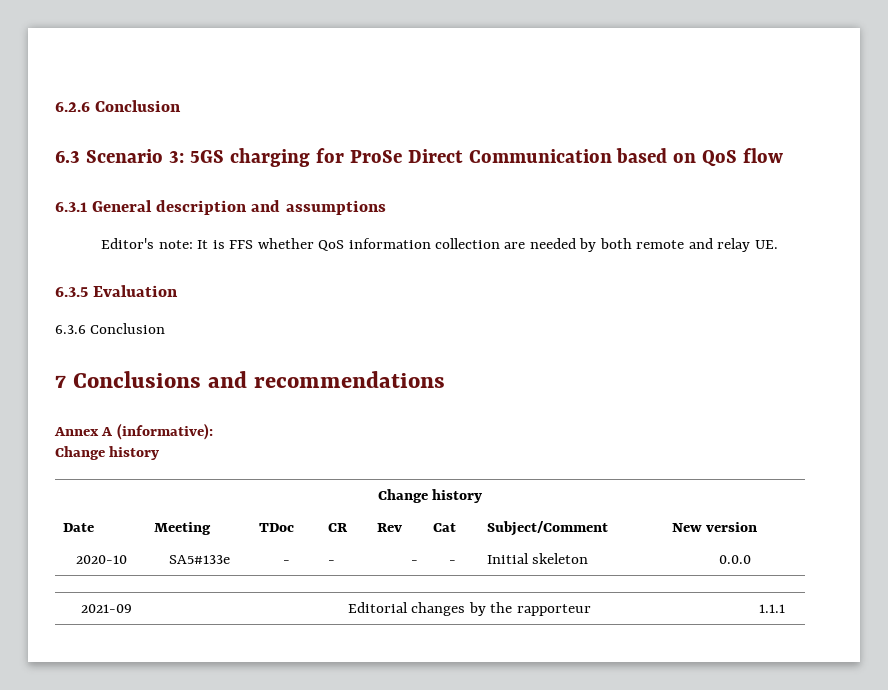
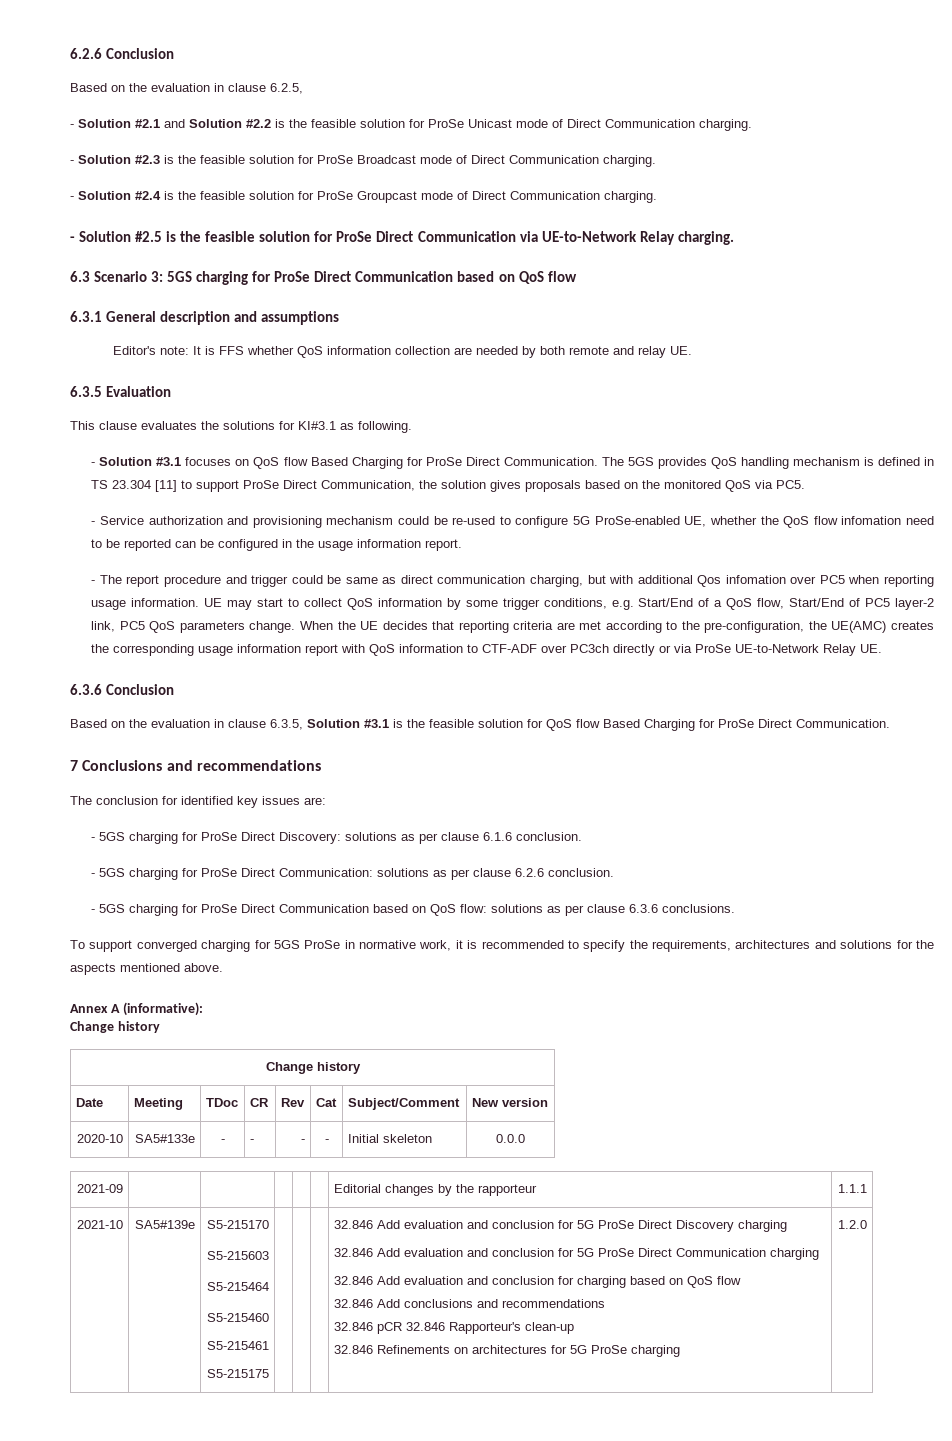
+ Based on the evaluation in clause 6.2.5,
+ - Solution #2.1 and Solution #2.2 is the feasible solution for ProSe Unicast mode of Direct Communication charging.
+ - Solution #2.3 is the feasible solution for ProSe Broadcast mode of Direct Communication charging.
+ - Solution #2.4 is the feasible solution for ProSe Groupcast mode of Direct Communication charging.
+ - Solution #2.5 is the feasible solution for ProSe Direct Communication via UE-to-Network Relay charging.
+ This clause evaluates the solutions for KI#3.1 as following.
+ - Solution #3.1 focuses on QoS flow Based Charging for ProSe Direct Communication. The 5GS provides QoS handling mechanism is defined in TS 23.304 [11] to support ProSe Direct Communication, the solution gives proposals based on the monitored QoS via PC5.
+ - Service authorization and provisioning mechanism could be re-used to configure 5G ProSe-enabled UE, whether the QoS flow infomation need to be reported can be configured in the usage information report.
+ - The report procedure and trigger could be same as direct communication charging, but with additional Qos infomation over PC5 when reporting usage information. UE may start to collect QoS information by some trigger conditions, e.g. Start/End of a QoS flow, Start/End of PC5 layer-2 link, PC5 QoS parameters change. When the UE decides that reporting criteria are met according to the pre-configuration, the UE(AMC) creates the corresponding usage information report with QoS information to CTF-ADF over PC3ch directly or via ProSe UE-to-Network Relay UE.
  6.3.6 Conclusion
+ Based on the evaluation in clause 6.3.5, Solution #3.1 is the feasible solution for QoS flow Based Charging for ProSe Direct Communication.
  7 Conclusions and recommendations
+ The conclusion for identified key issues are:
+ - 5GS charging for ProSe Direct Discovery: solutions as per clause 6.1.6 conclusion.
+ - 5GS charging for ProSe Direct Communication: solutions as per clause 6.2.6 conclusion.
+ - 5GS charging for ProSe Direct Communication based on QoS flow: solutions as per clause 6.3.6 conclusions.
+ To support converged charging for 5GS ProSe in normative work, it is recommended to specify the requirements, architectures and solutions for the aspects mentioned above.
+ 2021-10 | SA5#139e | S5-215170
+ S5-215603
+ S5-215464
+ S5-215460
+ S5-215461
+ S5-215175 | | | | 32.846 Add evaluation and conclusion for 5G ProSe Direct Discovery charging
+ 32.846 Add evaluation and conclusion for 5G ProSe Direct Communication charging
+ 32.846 Add evaluation and conclusion for charging based on QoS flow
+ 32.846 Add conclusions and recommendations
+ 32.846 pCR 32.846 Rapporteur's clean-up
+ 32.846 Refinements on architectures for 5G ProSe charging | 1.2.0

